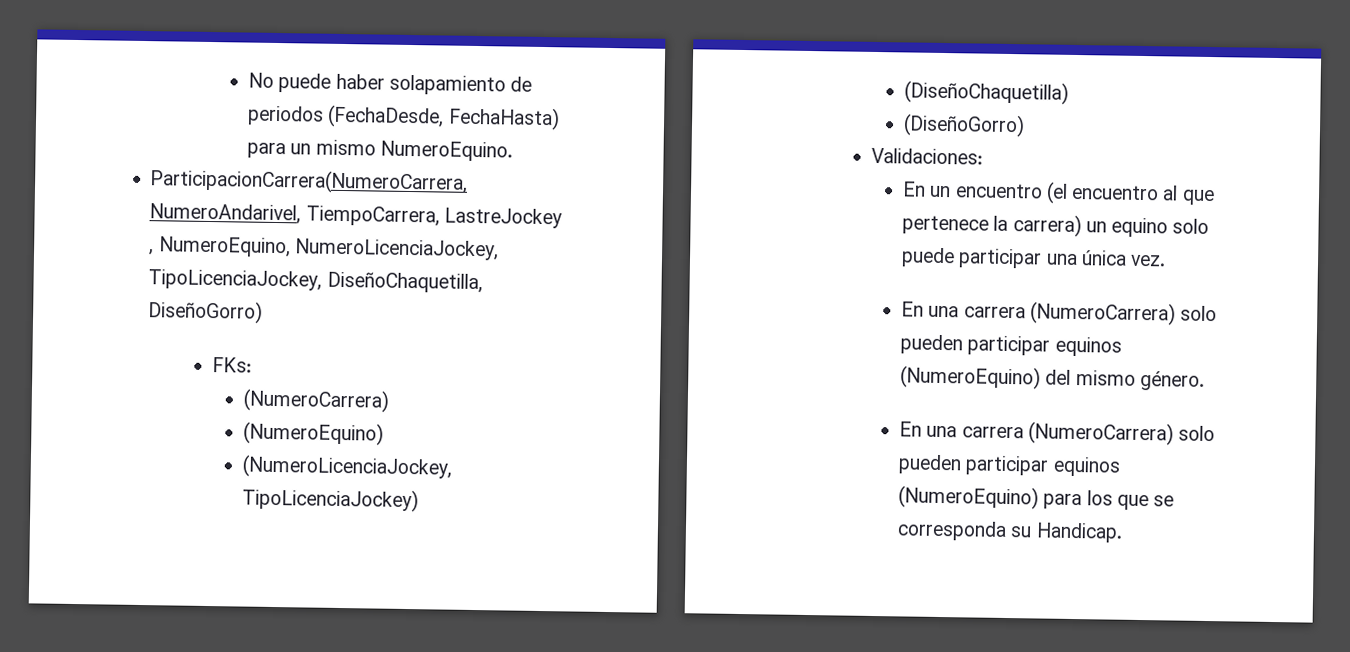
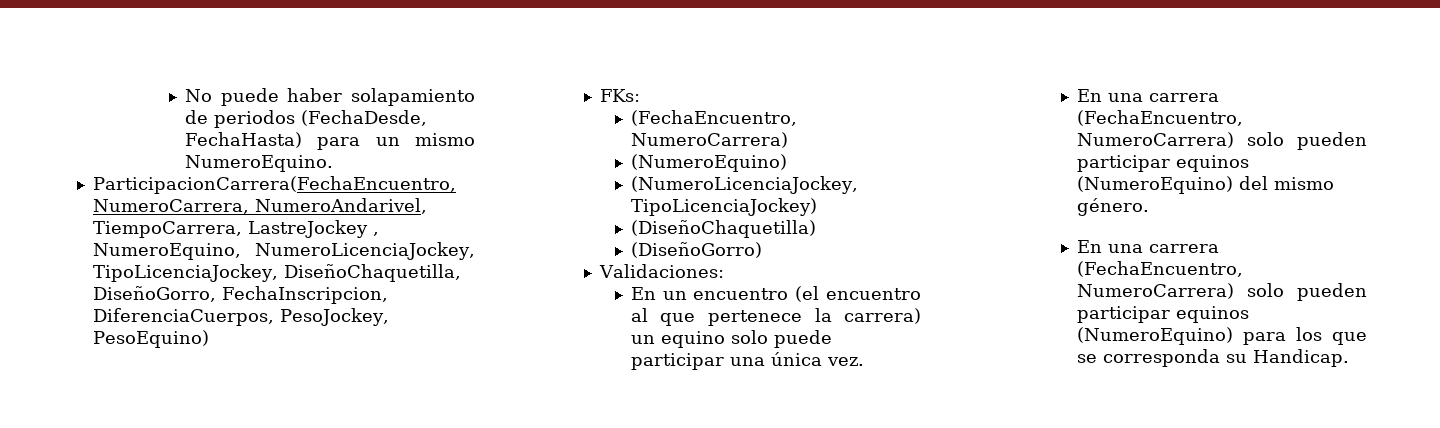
- ParticipacionCarrera(NumeroCarrera, NumeroAndarivel, TiempoCarrera, LastreJockey , NumeroEquino, NumeroLicenciaJockey, TipoLicenciaJockey, DiseñoChaquetilla, DiseñoGorro)
+ ParticipacionCarrera(FechaEncuentro, NumeroCarrera, NumeroAndarivel, TiempoCarrera, LastreJockey , NumeroEquino, NumeroLicenciaJockey, TipoLicenciaJockey, DiseñoChaquetilla, DiseñoGorro, FechaInscripcion, DiferenciaCuerpos, PesoJockey, PesoEquino)
  FKs:
- (NumeroCarrera)
+ (FechaEncuentro, NumeroCarrera)
- En una carrera (NumeroCarrera) solo pueden participar equinos (NumeroEquino) del mismo género.
+ En una carrera (FechaEncuentro, NumeroCarrera) solo pueden participar equinos (NumeroEquino) del mismo género.
- En una carrera (NumeroCarrera) solo pueden participar equinos (NumeroEquino) para los que se corresponda su Handicap.
+ En una carrera (FechaEncuentro, NumeroCarrera) solo pueden participar equinos (NumeroEquino) para los que se corresponda su Handicap.

